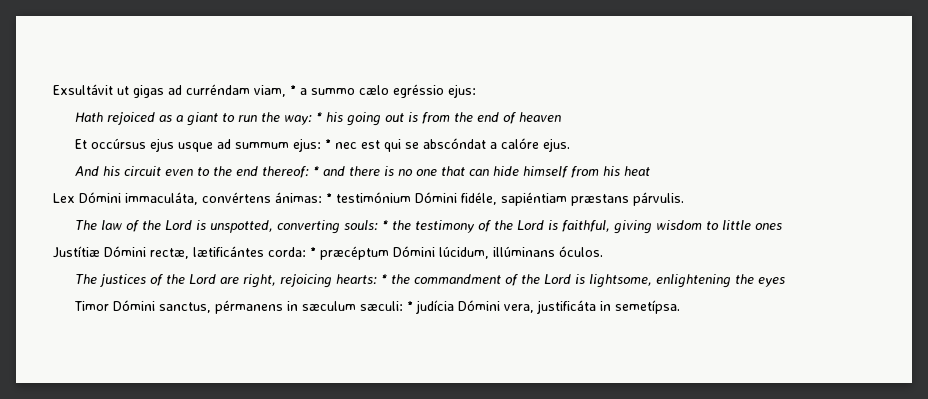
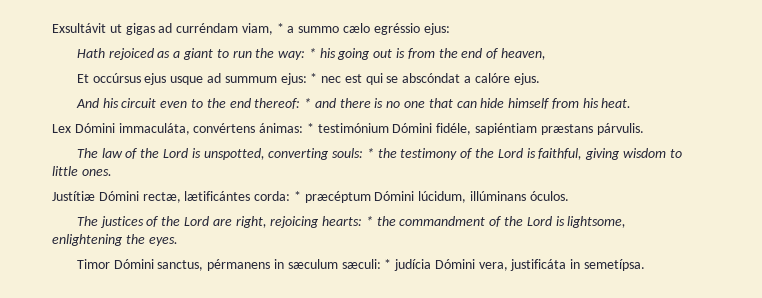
- Hath rejoiced as a giant to run the way: * his going out is from the end of heaven
+ Hath rejoiced as a giant to run the way: * his going out is from the end of heaven,
- And his circuit even to the end thereof: * and there is no one that can hide himself from his heat
+ And his circuit even to the end thereof: * and there is no one that can hide himself from his heat.
- The law of the Lord is unspotted, converting souls: * the testimony of the Lord is faithful, giving wisdom to little ones
+ The law of the Lord is unspotted, converting souls: * the testimony of the Lord is faithful, giving wisdom to little ones.
- The justices of the Lord are right, rejoicing hearts: * the commandment of the Lord is lightsome, enlightening the eyes
+ The justices of the Lord are right, rejoicing hearts: * the commandment of the Lord is lightsome, enlightening the eyes.

